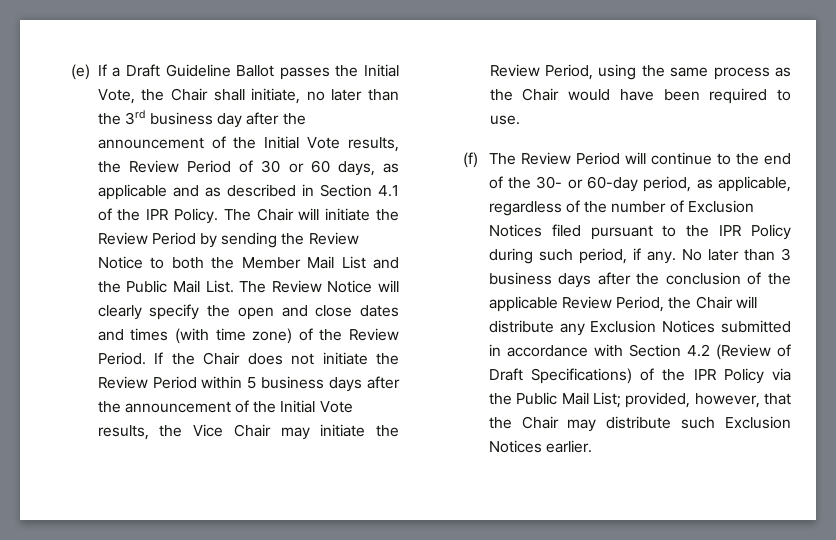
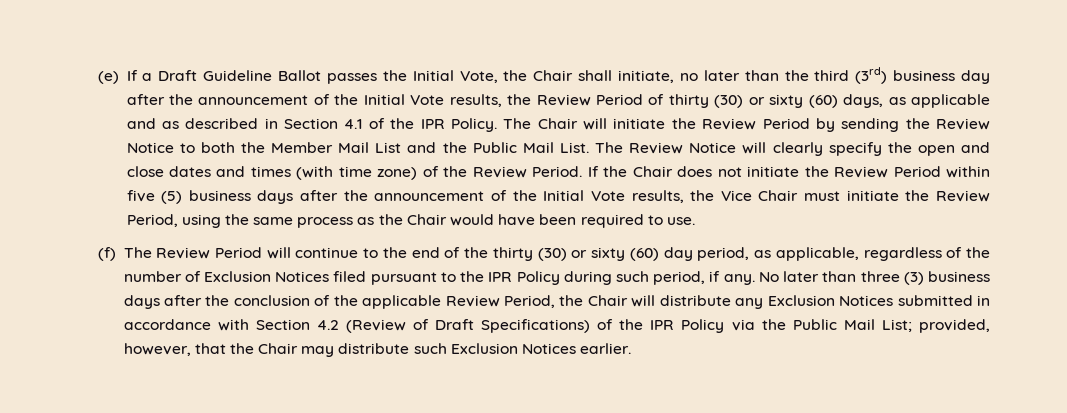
- (e) If a Draft Guideline Ballot passes the Initial Vote, the Chair shall initiate, no later than the 3rd business day after the announcement of the Initial Vote results, the Review Period of 30 or 60 days, as applicable and as described in Section 4.1 of the IPR Policy.
+ (e) If a Draft Guideline Ballot passes the Initial Vote, the Chair shall initiate, no later than the third (3rd) business day after the announcement of the Initial Vote results, the Review Period of thirty (30) or sixty (60) days, as applicable and as described in Section 4.1 of the IPR Policy.
- If the Chair does not initiate the Review Period within 5 business days after the announcement of the Initial Vote results, the Vice Chair may initiate the Review Period, using the same process as the Chair would have been required to use.
+ If the Chair does not initiate the Review Period within five (5) business days after the announcement of the Initial Vote results, the Vice Chair must initiate the Review Period, using the same process as the Chair would have been required to use.
- (f) The Review Period will continue to the end of the 30- or 60-day period, as applicable, regardless of the number of Exclusion Notices filed pursuant to the IPR Policy during such period, if any.
+ (f) The Review Period will continue to the end of the thirty (30) or sixty (60) day period, as applicable, regardless of the number of Exclusion Notices filed pursuant to the IPR Policy during such period, if any.
- No later than 3 business days after the conclusion of the applicable Review Period, the Chair will distribute any Exclusion Notices submitted in accordance with Section 4.2 (Review of Draft Specifications) of the IPR Policy via the Public Mail List; provided, however, that the Chair may distribute such Exclusion Notices earlier.
+ No later than three (3) business days after the conclusion of the applicable Review Period, the Chair will distribute any Exclusion Notices submitted in accordance with Section 4.2 (Review of Draft Specifications) of the IPR Policy via the Public Mail List; provided, however, that the Chair may distribute such Exclusion Notices earlier.

